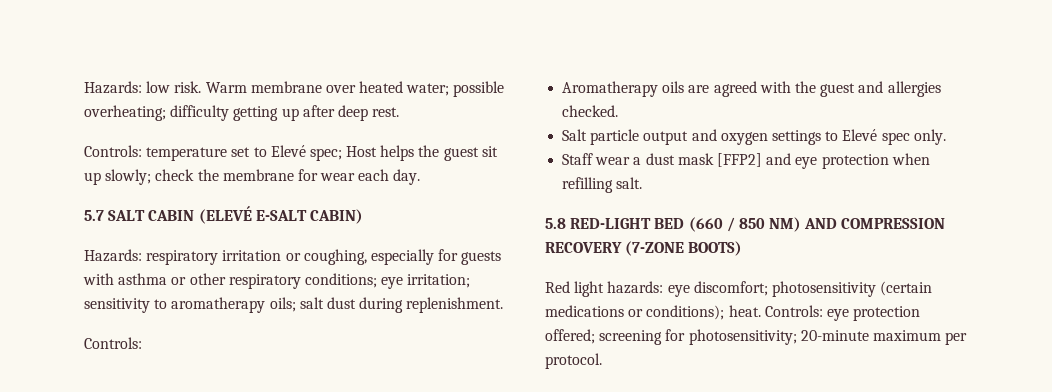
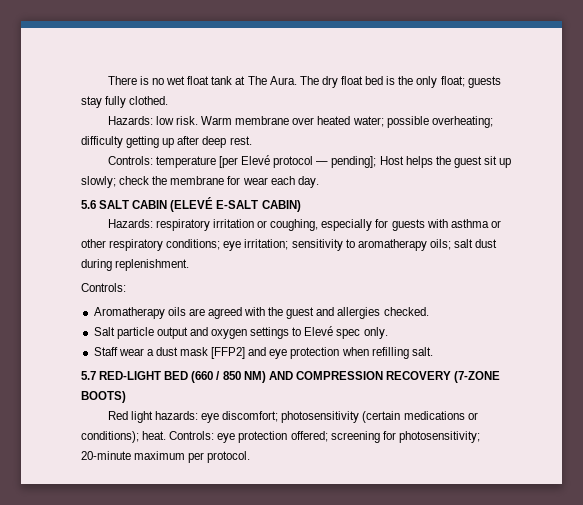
+ There is no wet float tank at The Aura. The dry float bed is the only float; guests stay fully clothed.
- Controls: temperature set to Elevé spec; Host helps the guest sit up slowly; check the membrane for wear each day.
+ Controls: temperature [per Elevé protocol — pending]; Host helps the guest sit up slowly; check the membrane for wear each day.
- 5.7 SALT CABIN (ELEVÉ E-SALT CABIN)
+ 5.6 SALT CABIN (ELEVÉ E-SALT CABIN)
- 5.8 RED-LIGHT BED (660 / 850 NM) AND COMPRESSION RECOVERY (7-ZONE BOOTS)
+ 5.7 RED-LIGHT BED (660 / 850 NM) AND COMPRESSION RECOVERY (7-ZONE BOOTS)

